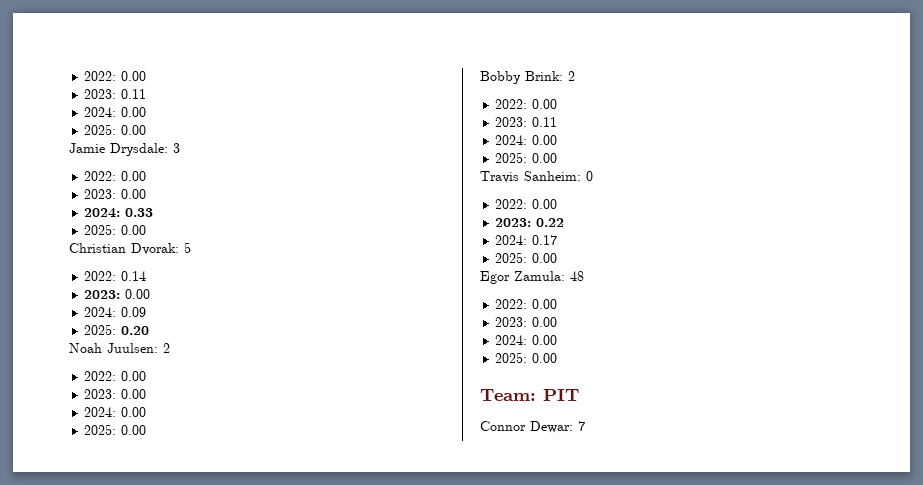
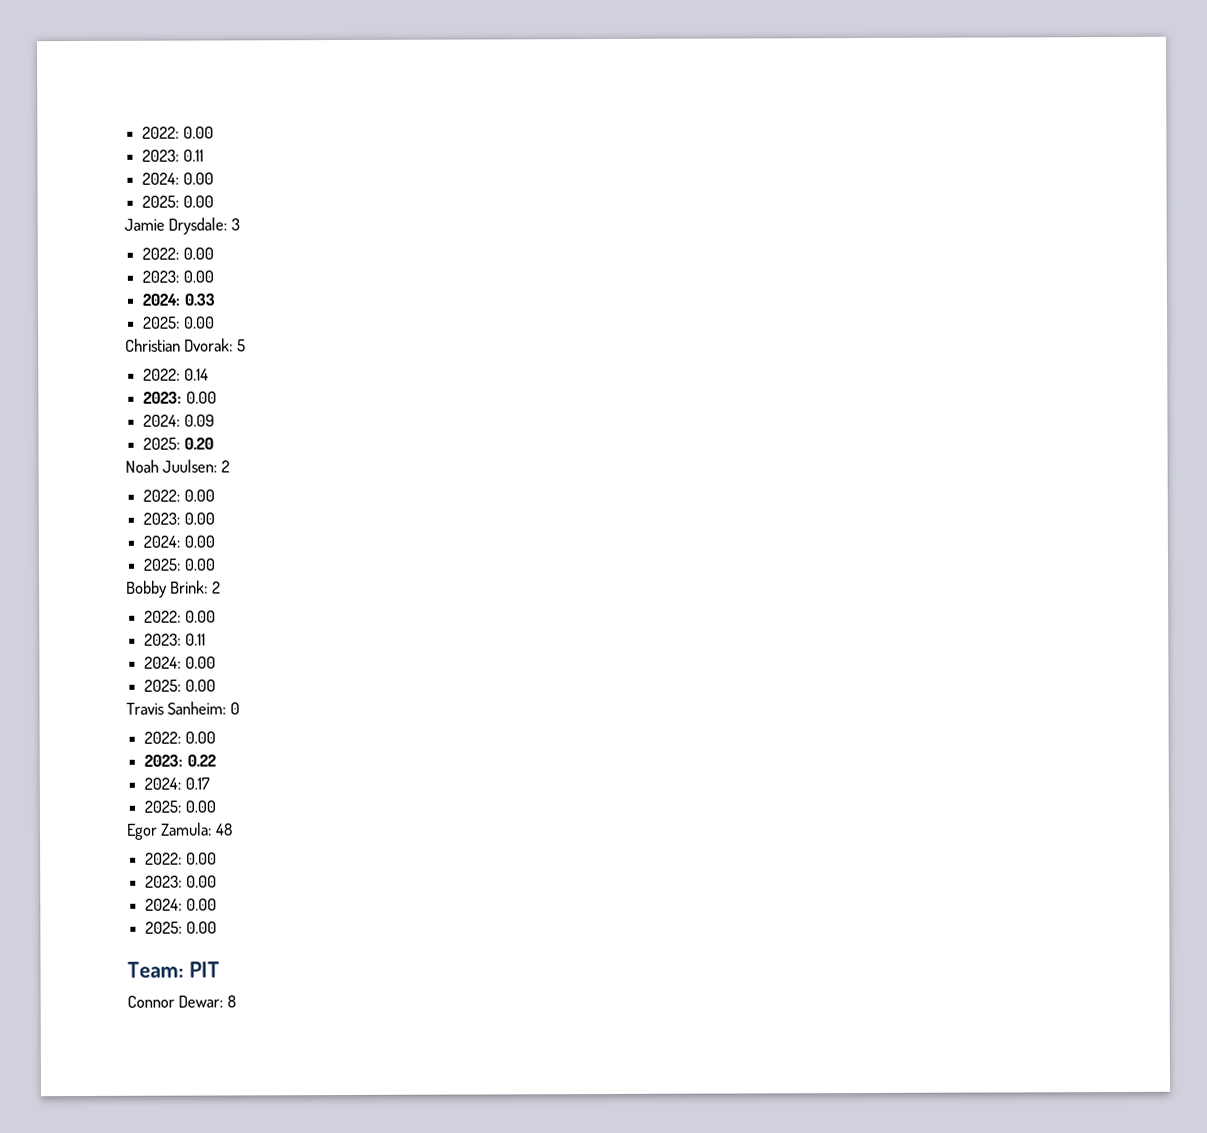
- Connor Dewar: 7
+ Connor Dewar: 8

